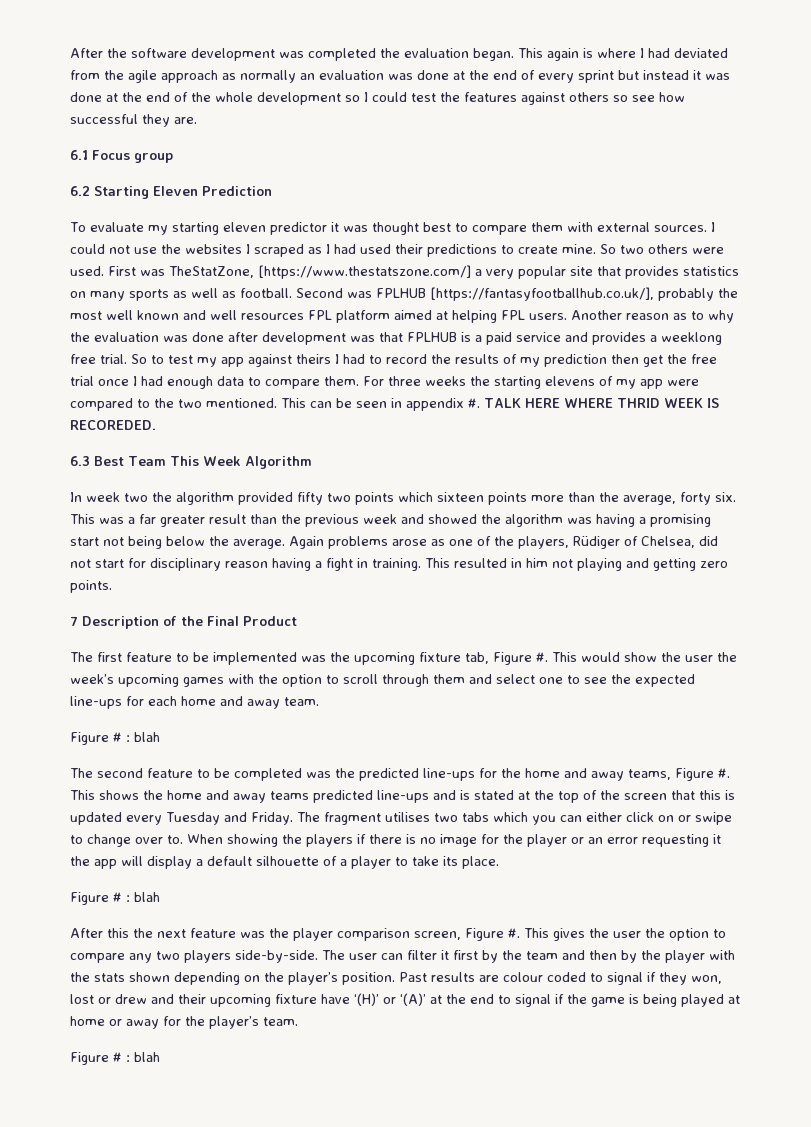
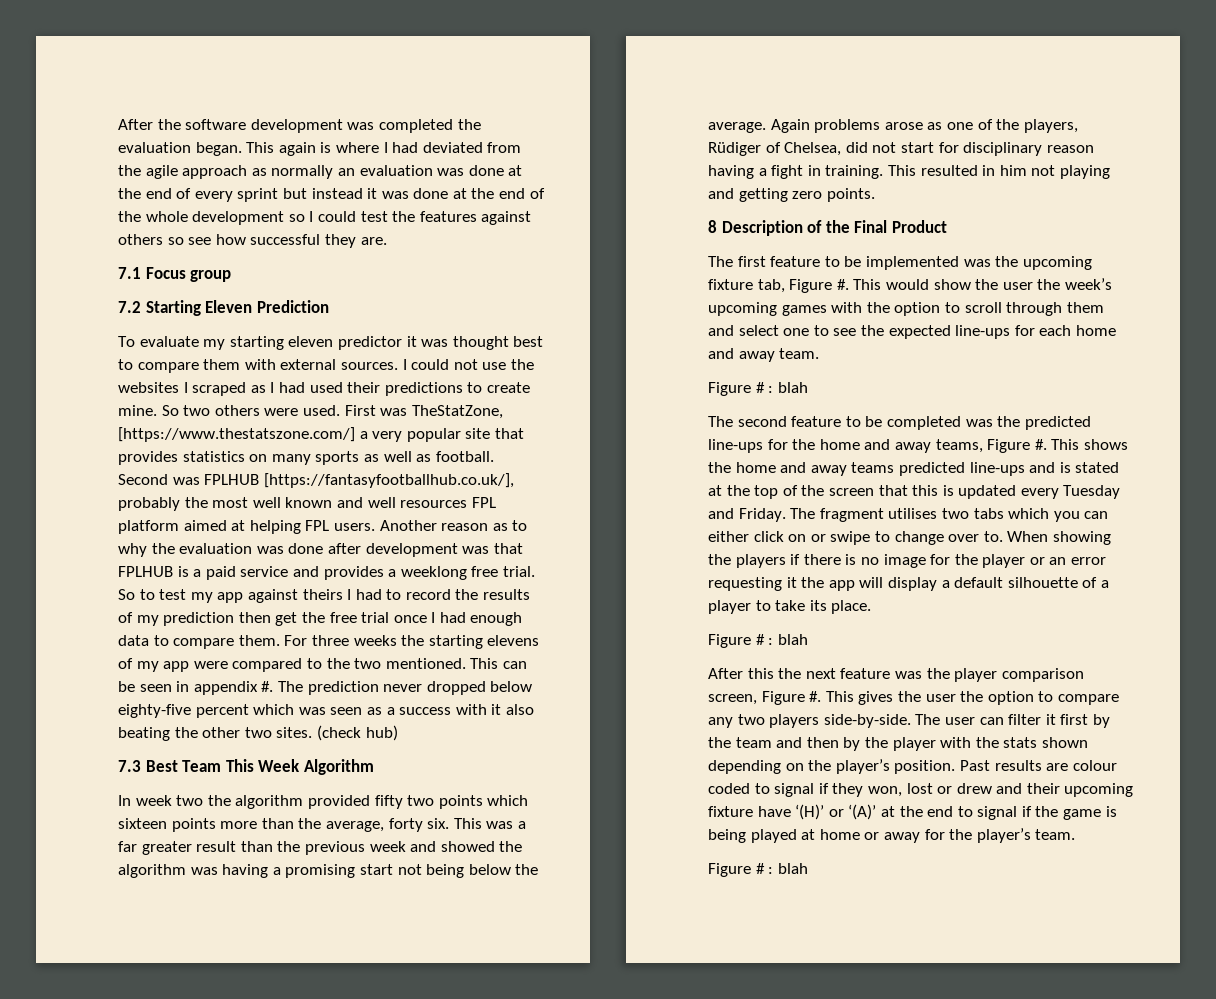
- 6.1 Focus group
+ 7.1 Focus group
- 6.2 Starting Eleven Prediction
+ 7.2 Starting Eleven Prediction
- TALK HERE WHERE THRID WEEK IS RECOREDED.
- 6.3 Best Team This Week Algorithm
+ The prediction never dropped below eighty-five percent which was seen as a success with it also beating the other two sites. (check hub)
+ 7.3 Best Team This Week Algorithm
- 7 Description of the Final Product
+ 8 Description of the Final Product

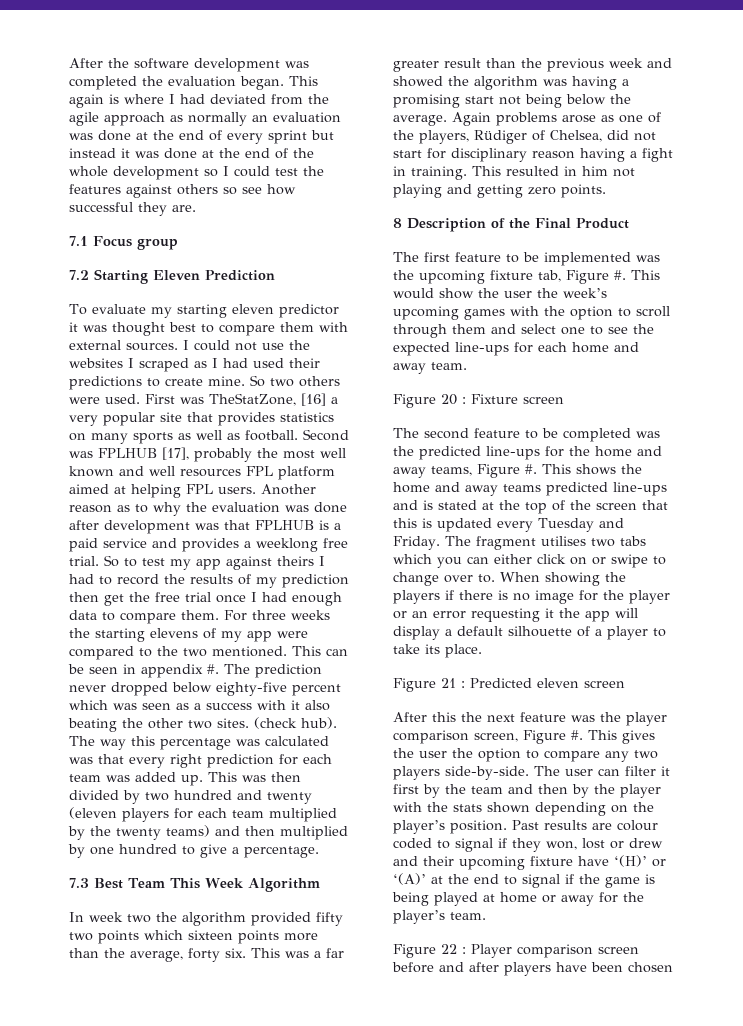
- First was TheStatZone, [https://www.thestatszone.com/] a very popular site that provides statistics on many sports as well as football.
+ First was TheStatZone, [16] a very popular site that provides statistics on many sports as well as football.
- Second was FPLHUB [https://fantasyfootballhub.co.uk/], probably the most well known and well resources FPL platform aimed at helping FPL users.
+ Second was FPLHUB [17], probably the most well known and well resources FPL platform aimed at helping FPL users.
- (check hub)
+ (check hub). The way this percentage was calculated was that every right prediction for each team was added up. This was then divided by two hundred and twenty (eleven players for each team multiplied by the twenty teams) and then multiplied by one hundred to give a percentage.
  This would show the user the week’s upcoming games with the option to scroll through them and select one to see the expected line-ups for each home and away team.
- Figure # : blah
+ Figure 20 : Fixture screen
  When showing the players if there is no image for the player or an error requesting it the app will display a default silhouette of a player to take its place.
- Figure # : blah
+ Figure 21 : Predicted eleven screen
  Past results are colour coded to signal if they won, lost or drew and their upcoming fixture have ‘(H)’ or ‘(A)’ at the end to signal if the game is being played at home or away for the player’s team.
- Figure # : blah
+ Figure 22 : Player comparison screen before and after players have been chosen

